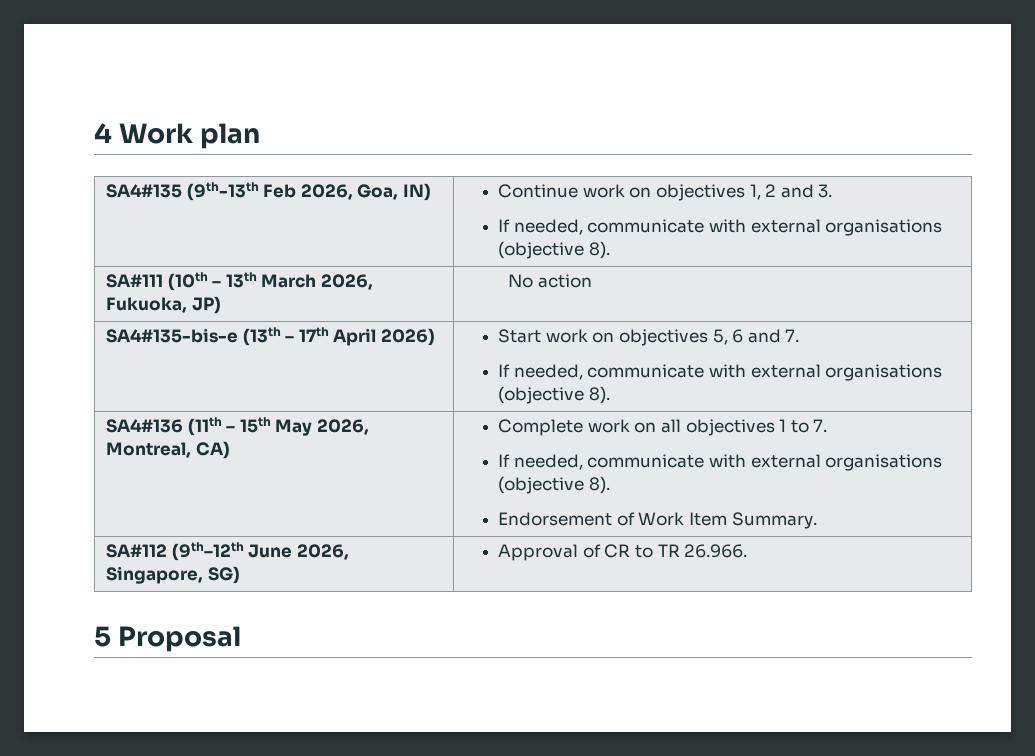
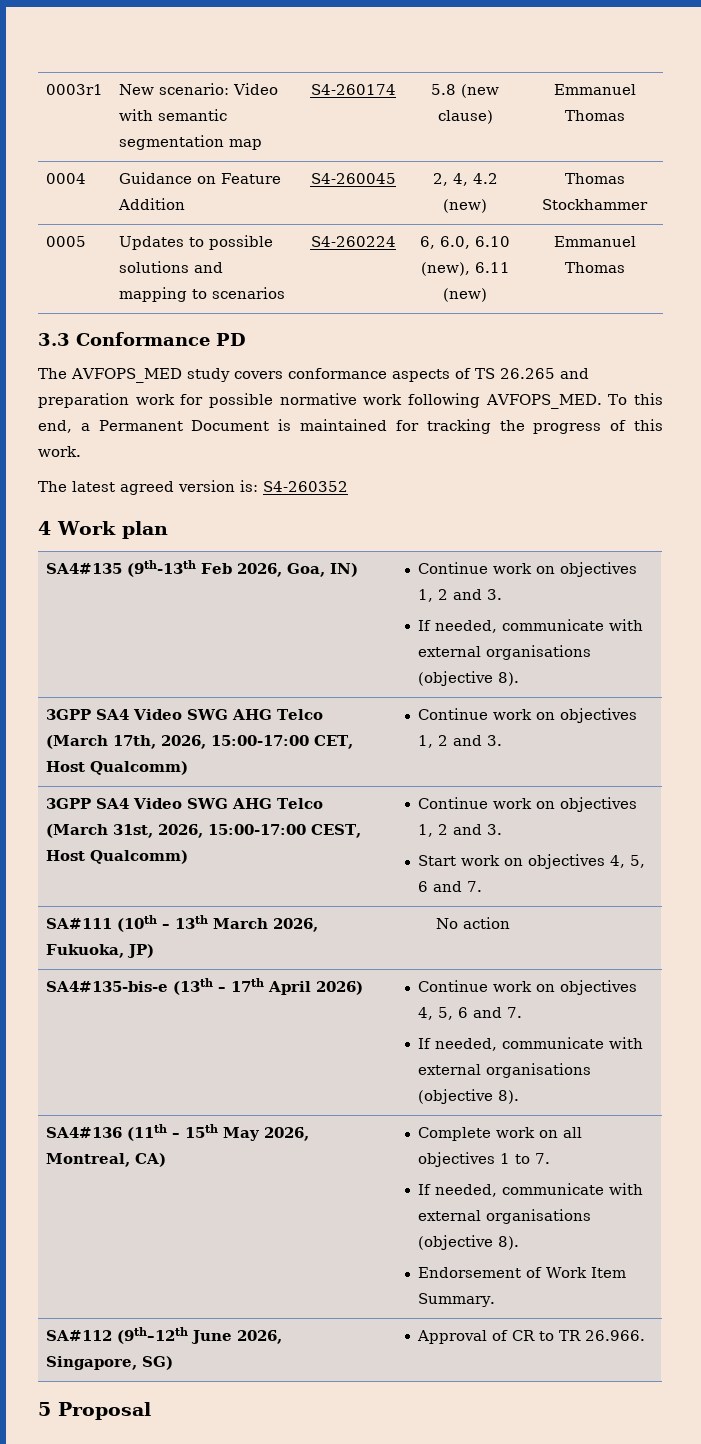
+ 0003r1 | New scenario: Video with semantic segmentation map | S4-260174 | 5.8 (new clause) | Emmanuel Thomas
+ 0004 | Guidance on Feature Addition | S4-260045 | 2, 4, 4.2 (new) | Thomas Stockhammer
+ 0005 | Updates to possible solutions and mapping to scenarios | S4-260224 | 6, 6.0, 6.10 (new), 6.11 (new) | Emmanuel Thomas
+ 3.3 Conformance PD
+ The AVFOPS_MED study covers conformance aspects of TS 26.265 and preparation work for possible normative work following AVFOPS_MED. To this end, a Permanent Document is maintained for tracking the progress of this work.
+ The latest agreed version is: S4-260352
+ 3GPP SA4 Video SWG AHG Telco (March 17th, 2026, 15:00-17:00 CET, Host Qualcomm) | Continue work on objectives 1, 2 and 3.
+ 3GPP SA4 Video SWG AHG Telco (March 31st, 2026, 15:00-17:00 CEST, Host Qualcomm) | Continue work on objectives 1, 2 and 3.
+ Start work on objectives 4, 5, 6 and 7.
- SA4#135-bis-e (13th – 17th April 2026) | Start work on objectives 5, 6 and 7.
+ SA4#135-bis-e (13th – 17th April 2026) | Continue work on objectives 4, 5, 6 and 7.

